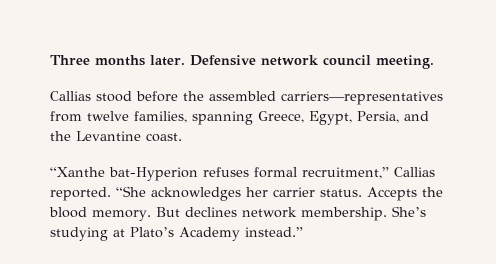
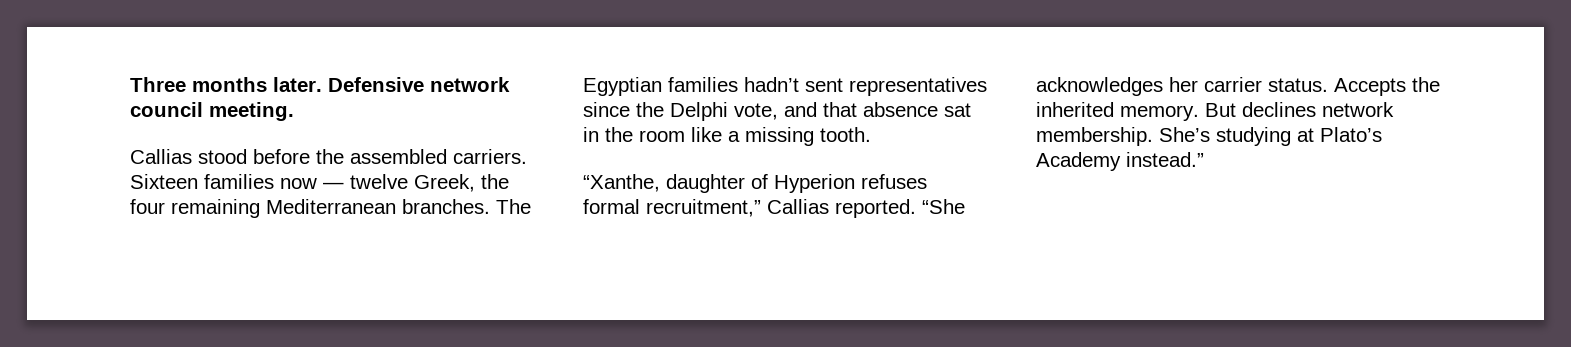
- Callias stood before the assembled carriers—representatives from twelve families, spanning Greece, Egypt, Persia, and the Levantine coast.
- “Xanthe bat-Hyperion refuses formal recruitment,” Callias reported.
+ Callias stood before the assembled carriers. Sixteen families now — twelve Greek, the four remaining Mediterranean branches. The Egyptian families hadn’t sent representatives since the Delphi vote, and that absence sat in the room like a missing tooth.
+ “Xanthe, daughter of Hyperion refuses formal recruitment,” Callias reported.
- Accepts the blood memory.
+ Accepts the inherited memory.

